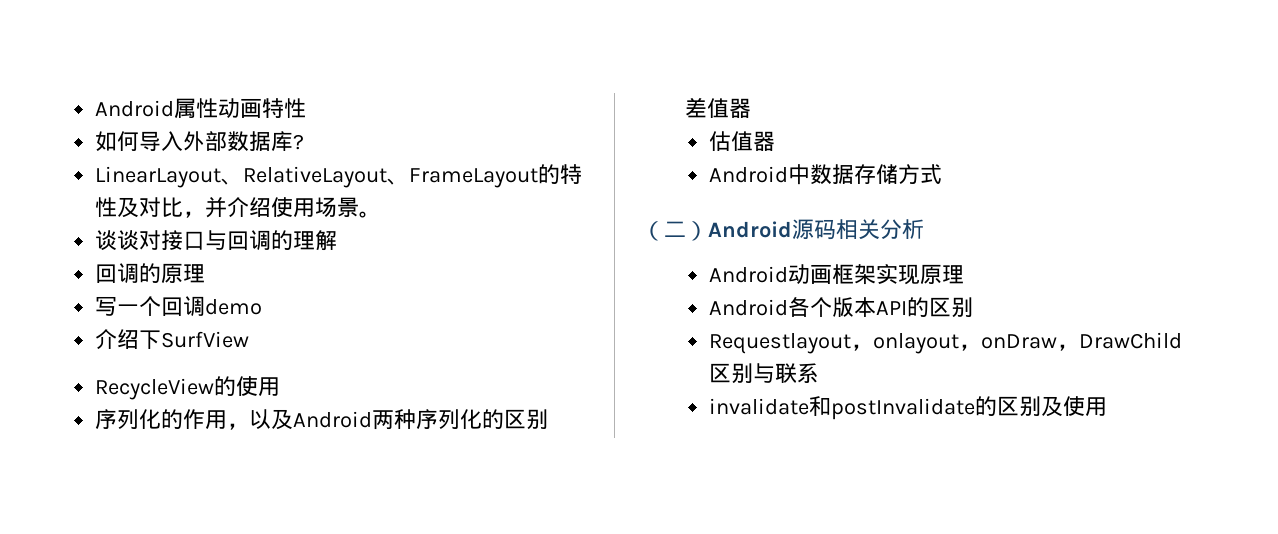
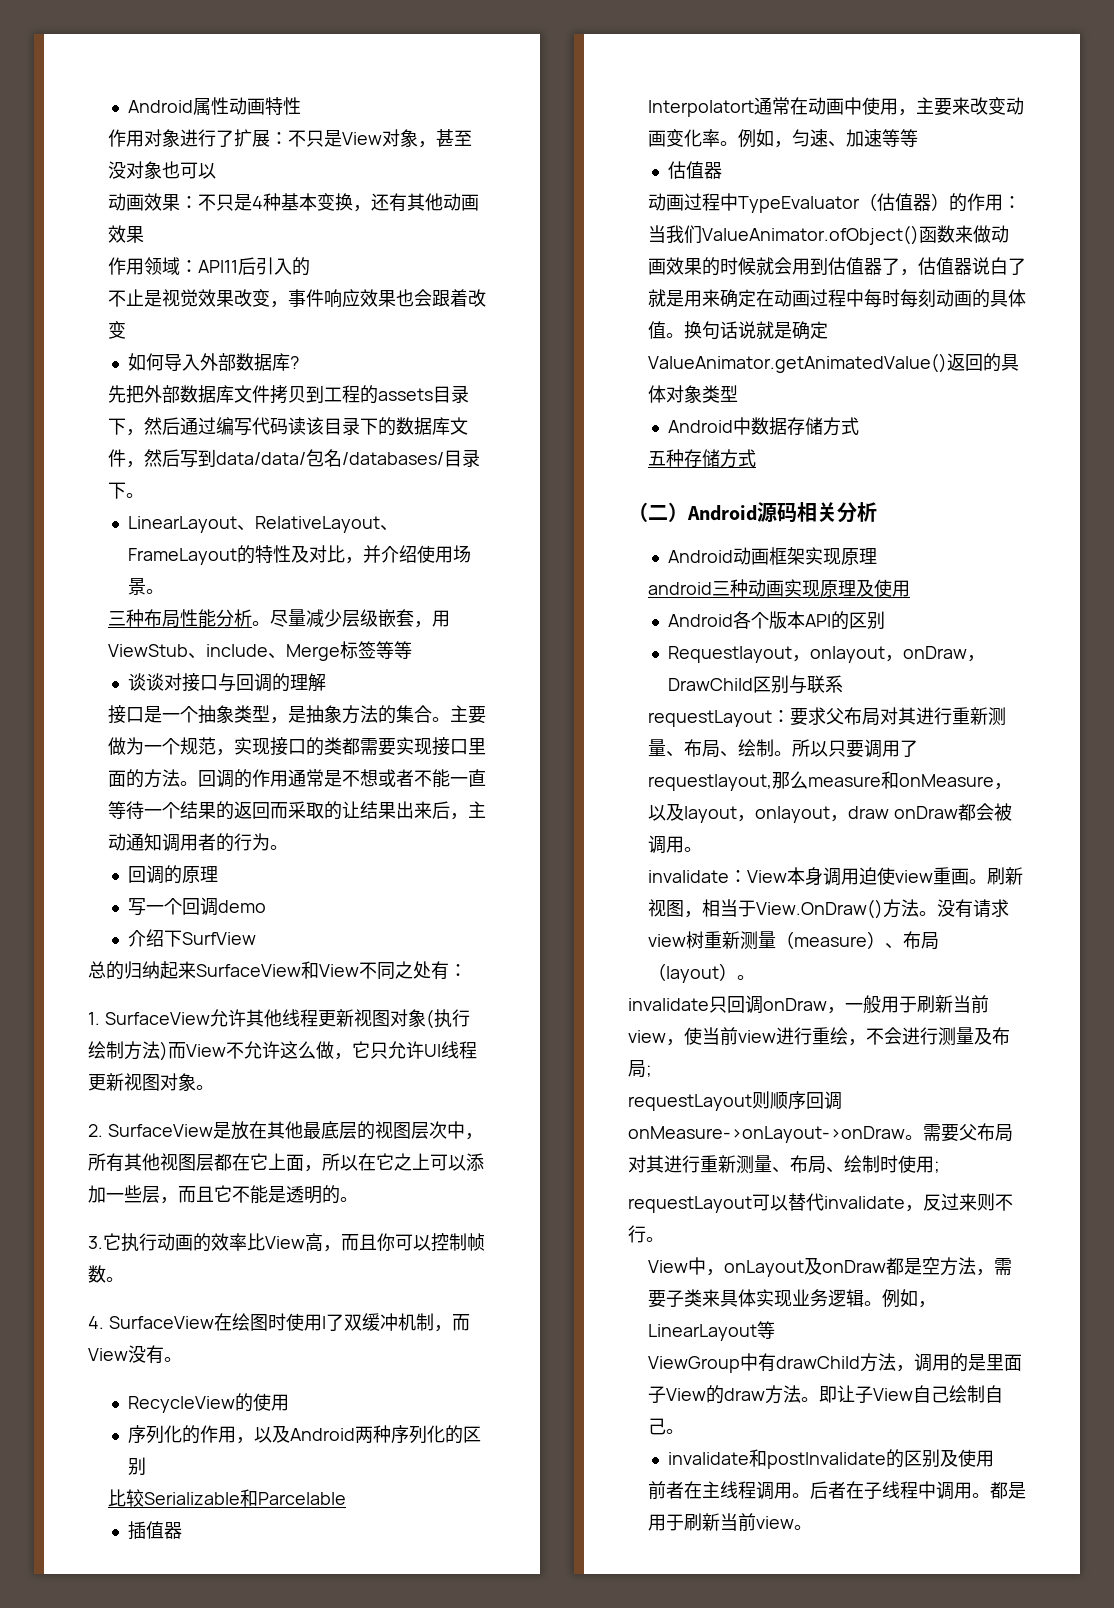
+ 作用对象进行了扩展：不只是View对象，甚至没对象也可以
+ 动画效果：不只是4种基本变换，还有其他动画效果
+ 作用领域：API11后引入的
+ 不止是视觉效果改变，事件响应效果也会跟着改变
+ 先把外部数据库文件拷贝到工程的assets目录下，然后通过编写代码读该目录下的数据库文件，然后写到data/data/包名/databases/目录下。
+ 三种布局性能分析。尽量减少层级嵌套，用ViewStub、include、Merge标签等等
+ 接口是一个抽象类型，是抽象方法的集合。主要做为一个规范，实现接口的类都需要实现接口里面的方法。回调的作用通常是不想或者不能一直等待一个结果的返回而采取的让结果出来后，主动通知调用者的行为。
+ 总的归纳起来SurfaceView和View不同之处有：
+ 1. SurfaceView允许其他线程更新视图对象(执行绘制方法)而View不允许这么做，它只允许UI线程更新视图对象。
+ 2. SurfaceView是放在其他最底层的视图层次中，所有其他视图层都在它上面，所以在它之上可以添加一些层，而且它不能是透明的。
+ 3.它执行动画的效率比View高，而且你可以控制帧数。
+ 4. SurfaceView在绘图时使用l了双缓冲机制，而View没有。
- 差值器
+ 比较Serializable和Parcelable
+ 插值器
+ Interpolatort通常在动画中使用，主要来改变动画变化率。例如，匀速、加速等等
  估值器
+ 动画过程中TypeEvaluator（估值器）的作用：当我们ValueAnimator.ofObject()函数来做动画效果的时候就会用到估值器了，估值器说白了就是用来确定在动画过程中每时每刻动画的具体值。换句话说就是确定ValueAnimator.getAnimatedValue()返回的具体对象类型
+ 五种存储方式
+ android三种动画实现原理及使用
+ requestLayout：要求父布局对其进行重新测量、布局、绘制。所以只要调用了requestlayout,那么measure和onMeasure，以及layout，onlayout，draw onDraw都会被调用。
+ invalidate：View本身调用迫使view重画。刷新视图，相当于View.OnDraw()方法。没有请求view树重新测量（measure）、布局（layout）。
+ invalidate只回调onDraw，一般用于刷新当前view，使当前view进行重绘，不会进行测量及布局;
+ requestLayout则顺序回调onMeasure->onLayout->onDraw。需要父布局对其进行重新测量、布局、绘制时使用;
+ requestLayout可以替代invalidate，反过来则不行。
+ View中，onLayout及onDraw都是空方法，需要子类来具体实现业务逻辑。例如，LinearLayout等
+ ViewGroup中有drawChild方法，调用的是里面子View的draw方法。即让子View自己绘制自己。
+ 前者在主线程调用。后者在子线程中调用。都是用于刷新当前view。

